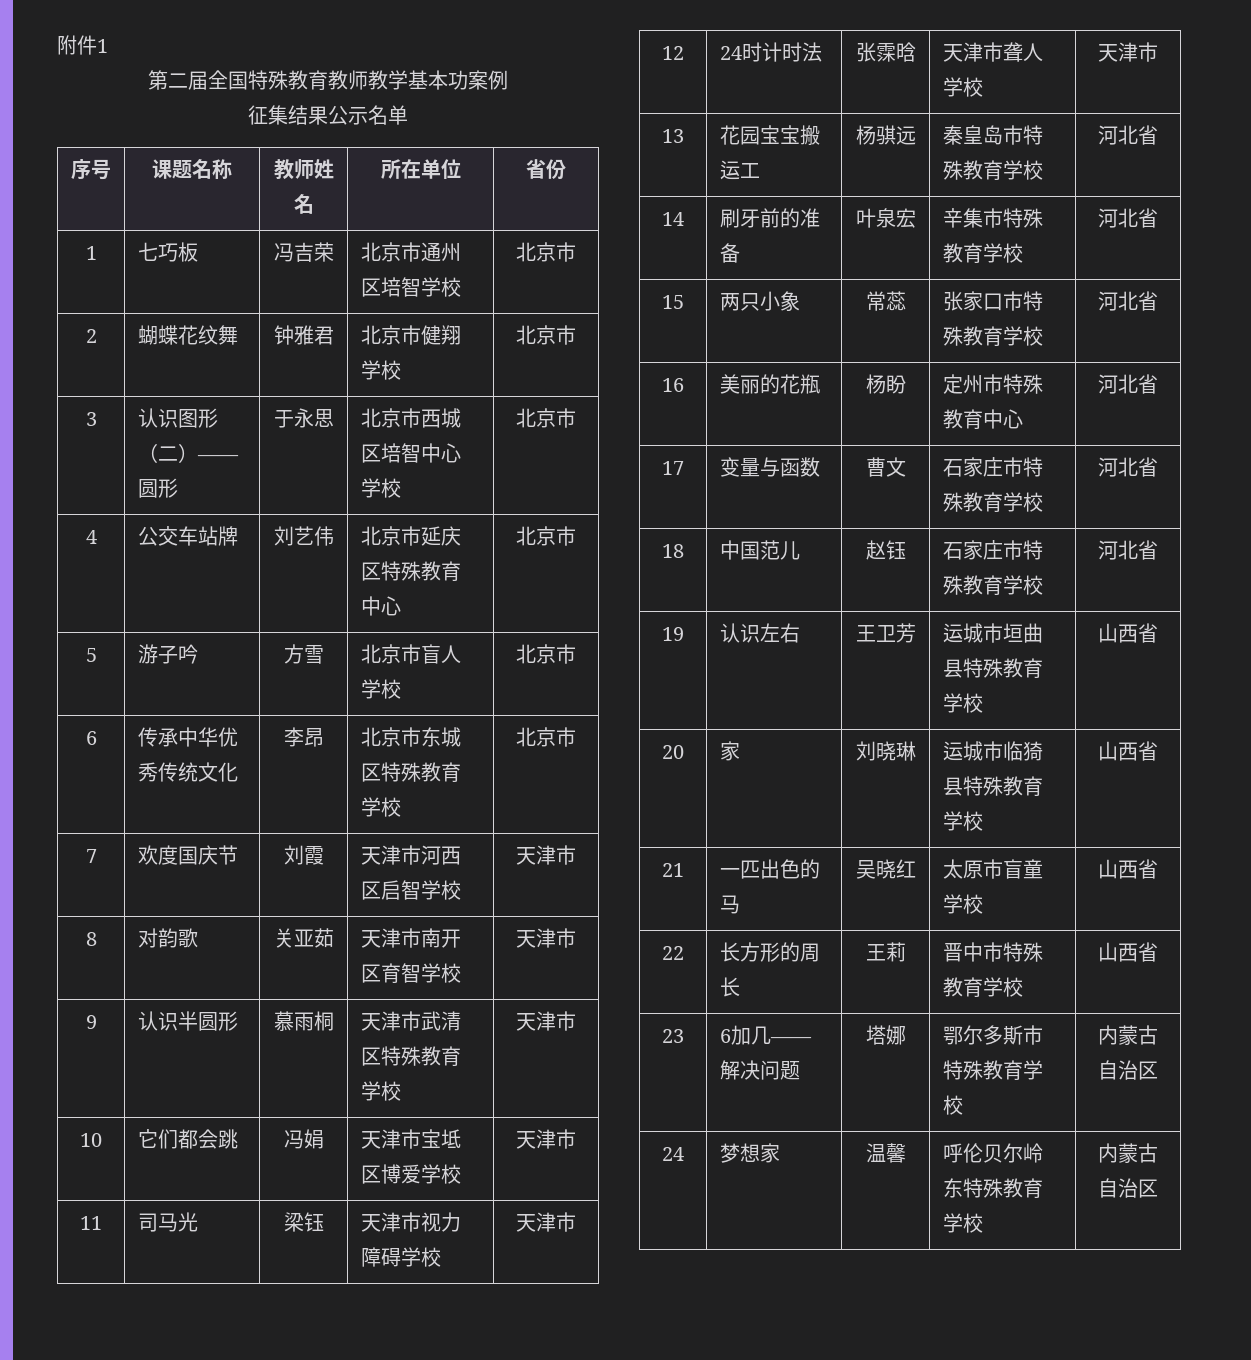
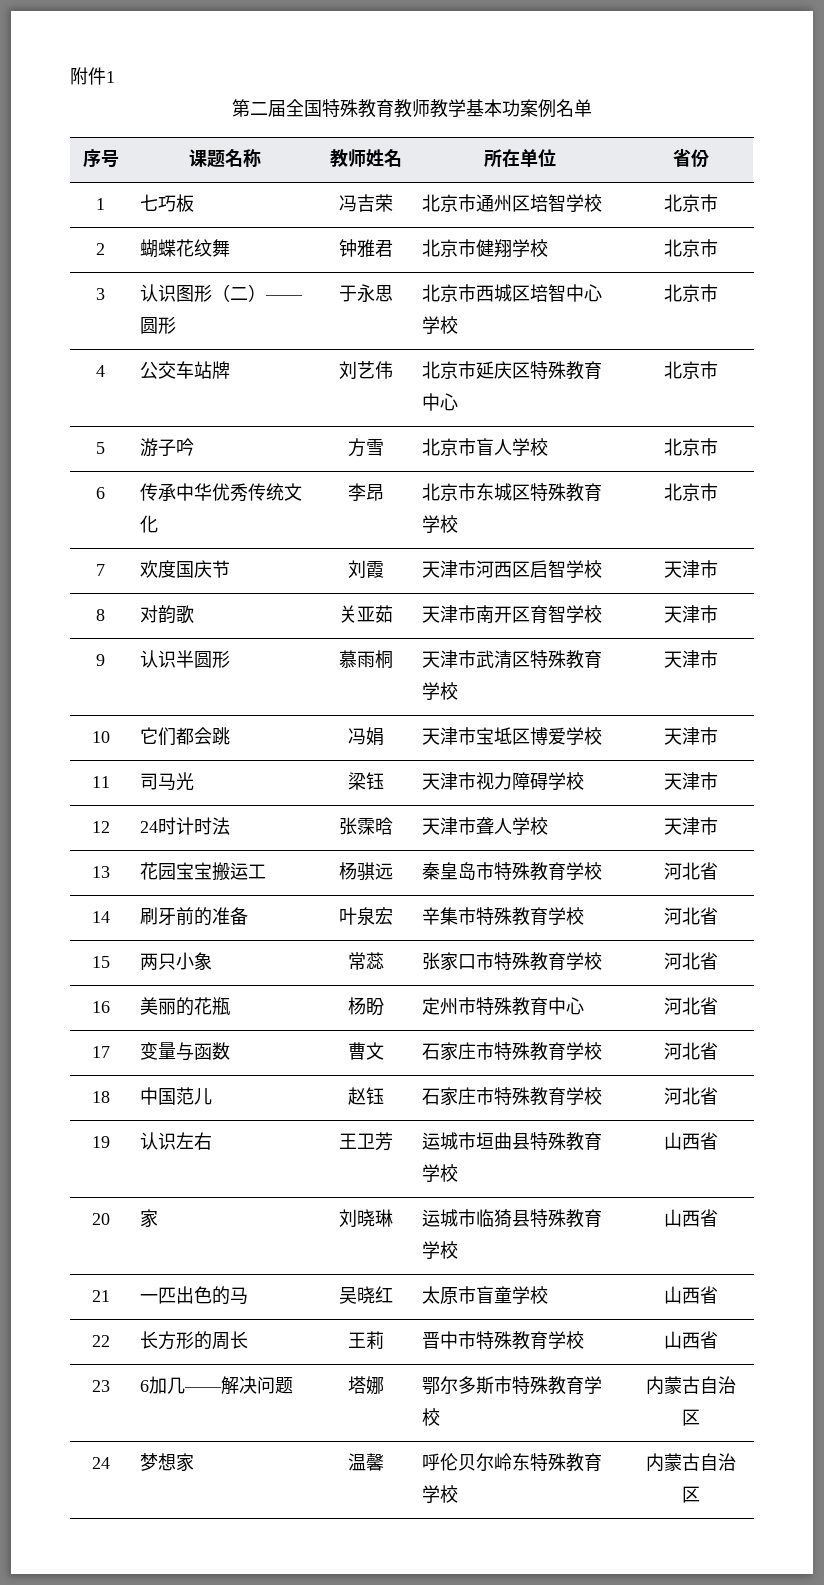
- 第二届全国特殊教育教师教学基本功案例
- 征集结果公示名单
+ 第二届全国特殊教育教师教学基本功案例名单

